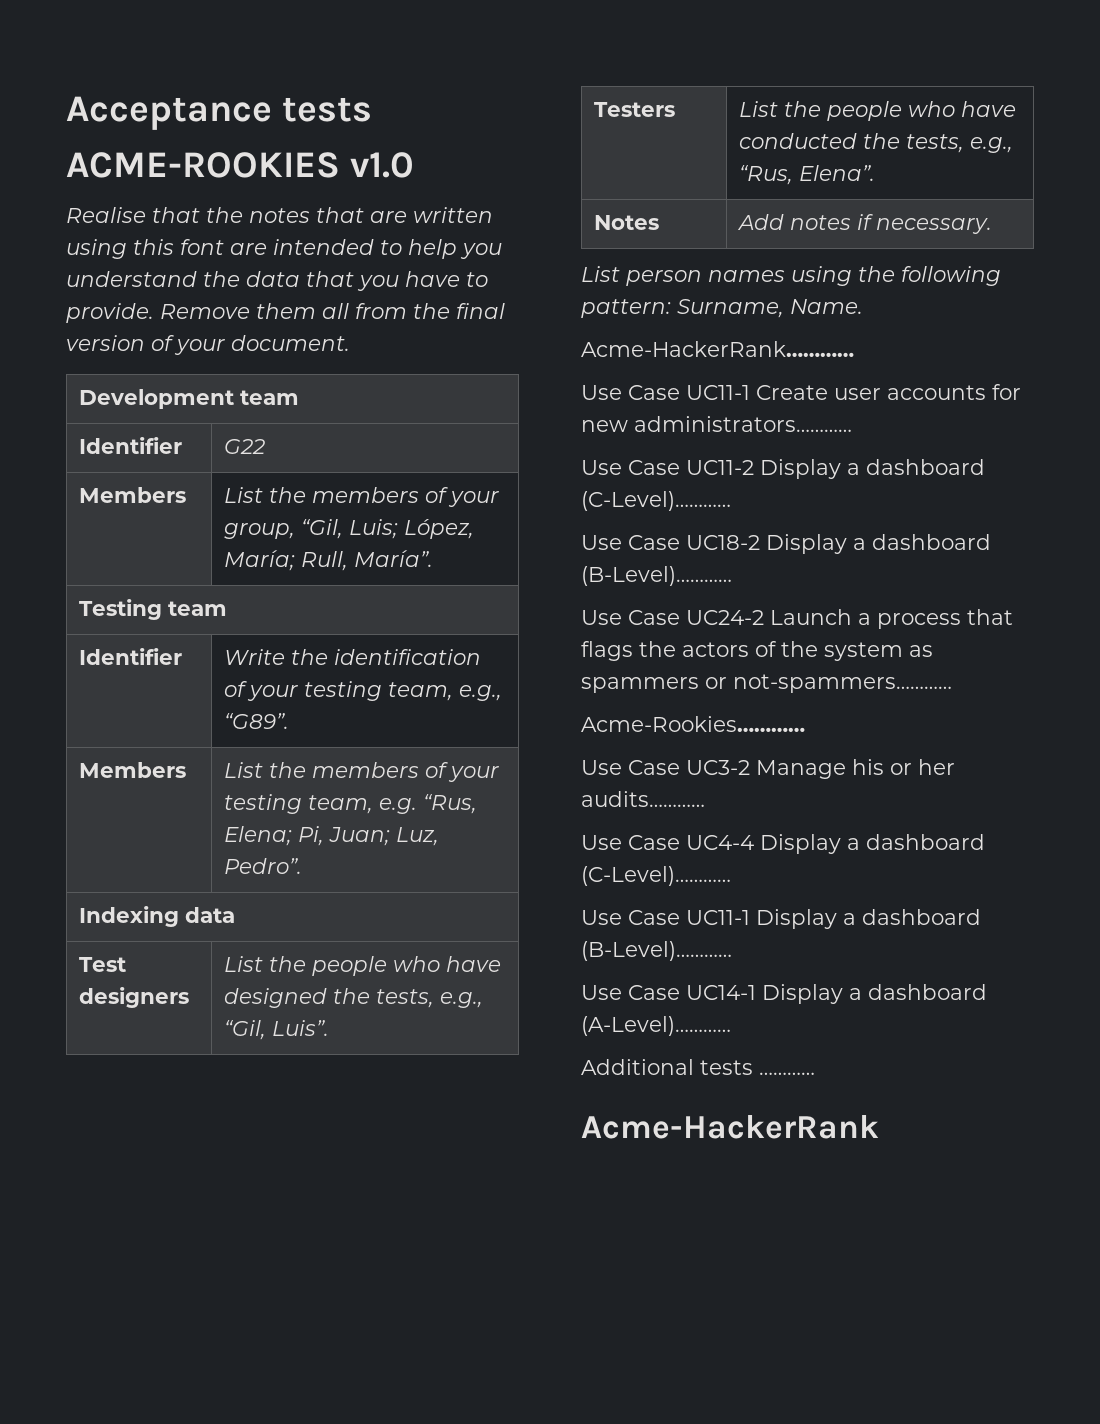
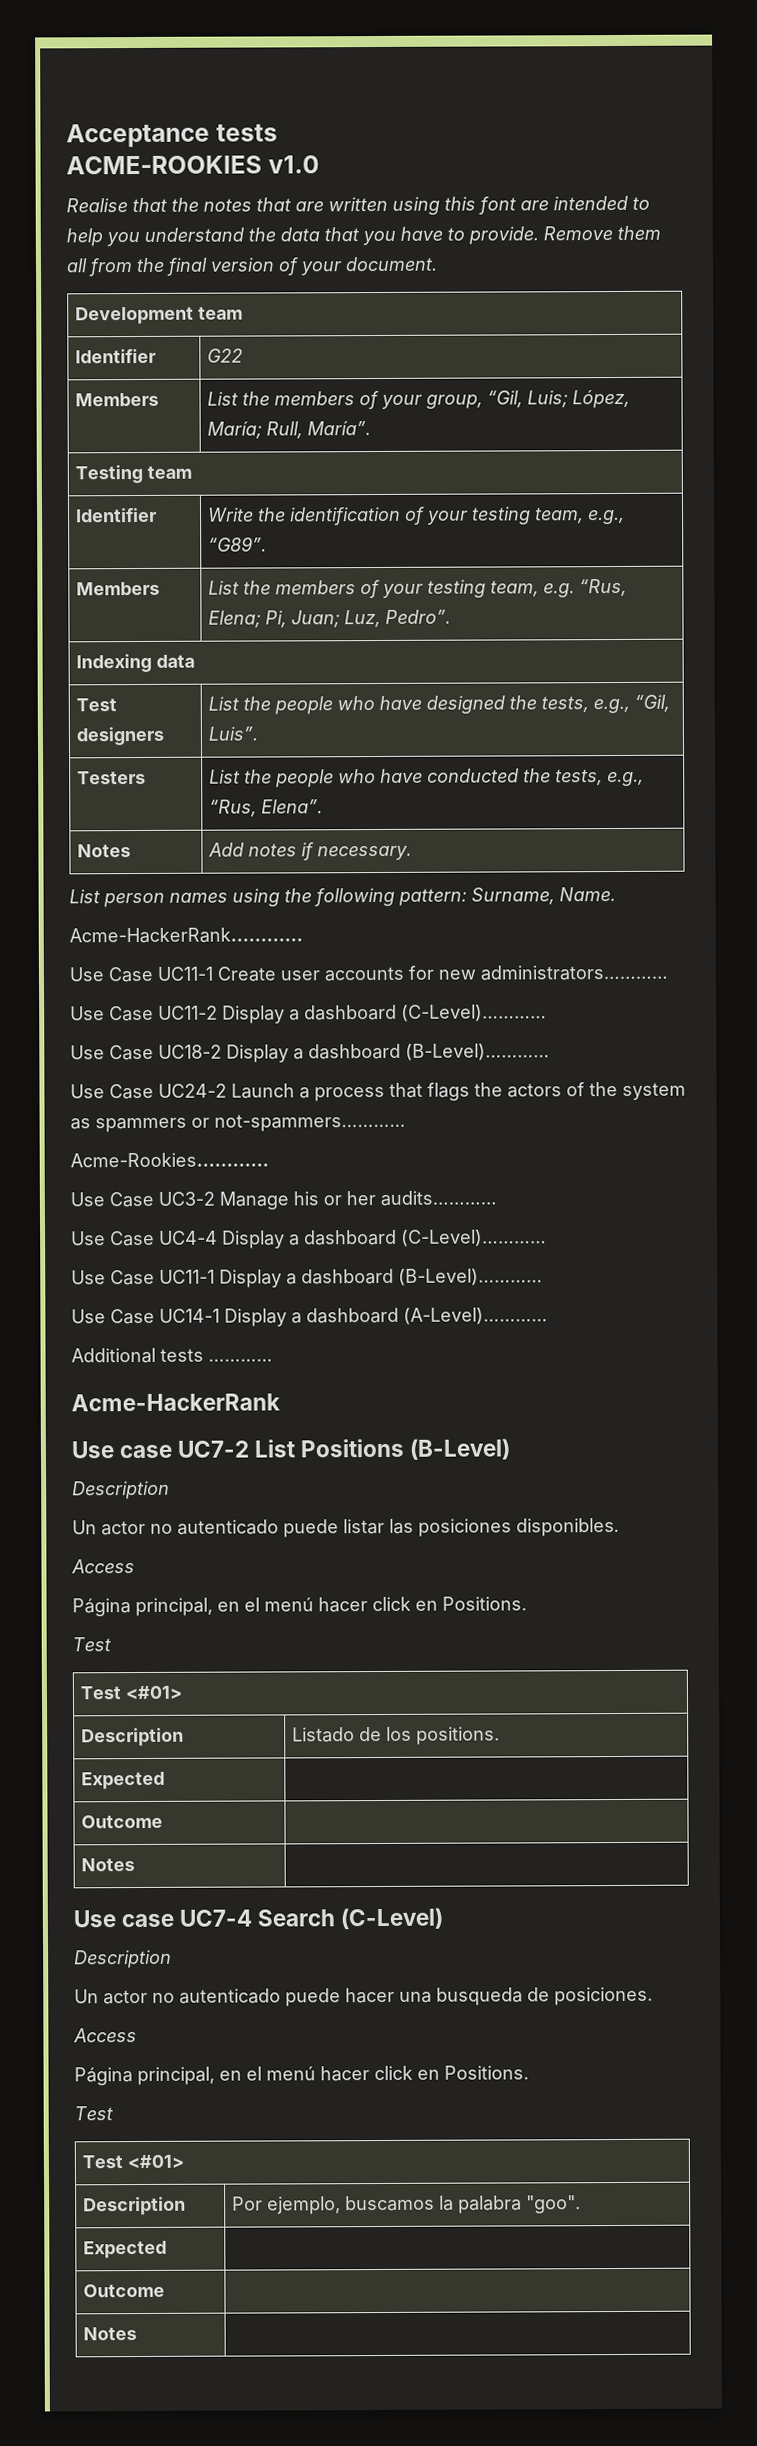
+ Use case UC7-2 List Positions (B-Level)
+ Description
+ Un actor no autenticado puede listar las posiciones disponibles.
+ Access
+ Página principal, en el menú hacer click en Positions.
+ Test
+ Test <#01>
+ Description | Listado de los positions.
+ Expected |
+ Outcome |
+ Notes |
+ Use case UC7-4 Search (C-Level)
+ Description
+ Un actor no autenticado puede hacer una busqueda de posiciones.
+ Access
+ Página principal, en el menú hacer click en Positions.
+ Test
+ Test <#01>
+ Description | Por ejemplo, buscamos la palabra "goo".
+ Expected |
+ Outcome |
+ Notes |

